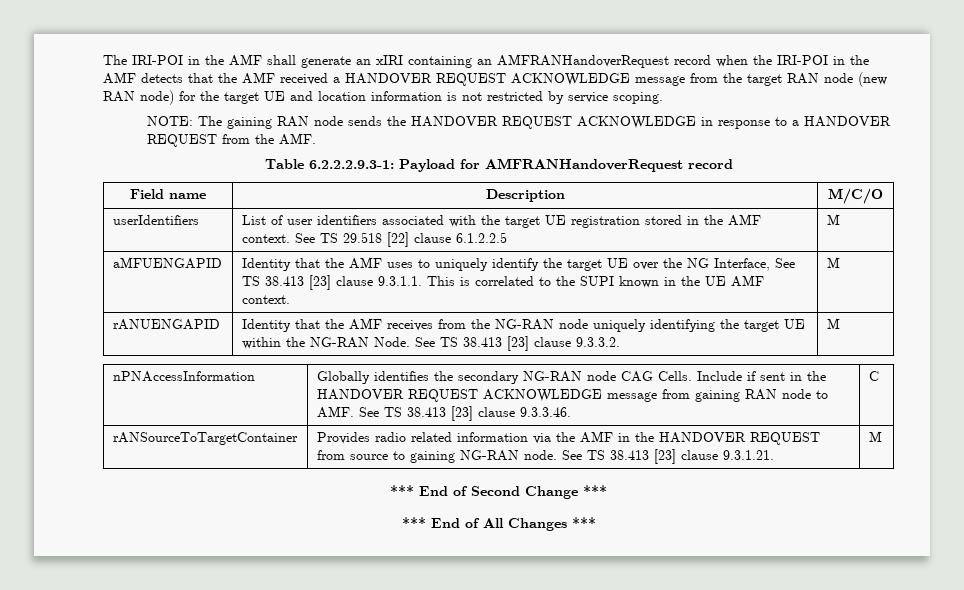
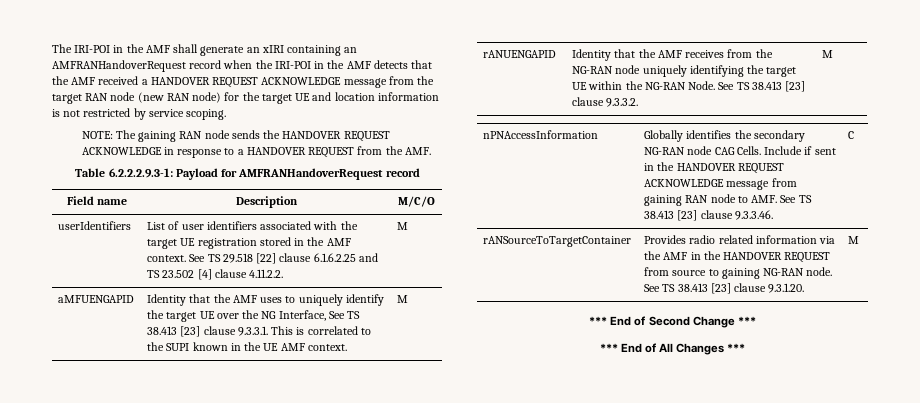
- userIdentifiers | List of user identifiers associated with the target UE registration stored in the AMF context. See TS 29.518 [22] clause 6.1.2.2.5 | M
+ userIdentifiers | List of user identifiers associated with the target UE registration stored in the AMF context. See TS 29.518 [22] clause 6.1.6.2.25 and TS 23.502 [4] clause 4.11.2.2. | M
- aMFUENGAPID | Identity that the AMF uses to uniquely identify the target UE over the NG Interface, See TS 38.413 [23] clause 9.3.1.1. This is correlated to the SUPI known in the UE AMF context. | M
+ aMFUENGAPID | Identity that the AMF uses to uniquely identify the target UE over the NG Interface, See TS 38.413 [23] clause 9.3.3.1. This is correlated to the SUPI known in the UE AMF context. | M
- rANSourceToTargetContainer | Provides radio related information via the AMF in the HANDOVER REQUEST from source to gaining NG-RAN node. See TS 38.413 [23] clause 9.3.1.21. | M
+ rANSourceToTargetContainer | Provides radio related information via the AMF in the HANDOVER REQUEST from source to gaining NG-RAN node. See TS 38.413 [23] clause 9.3.1.20. | M

